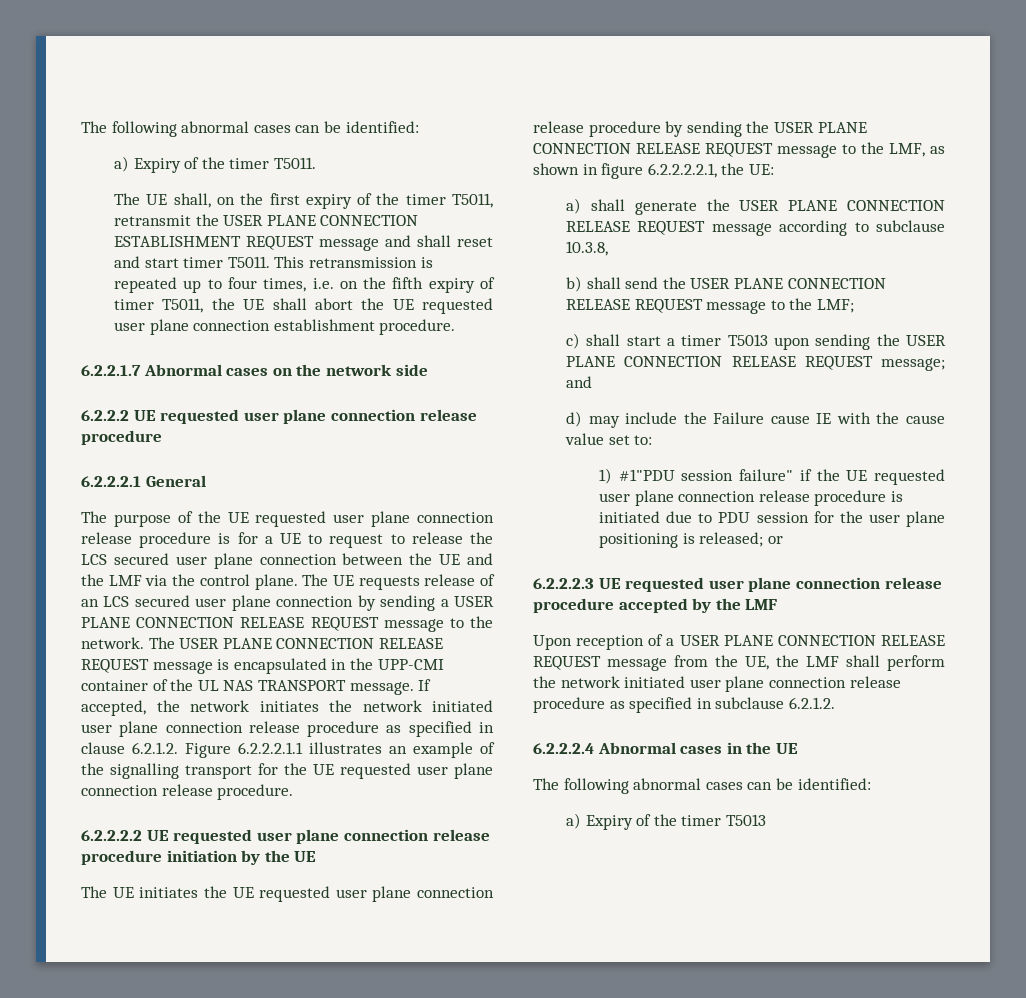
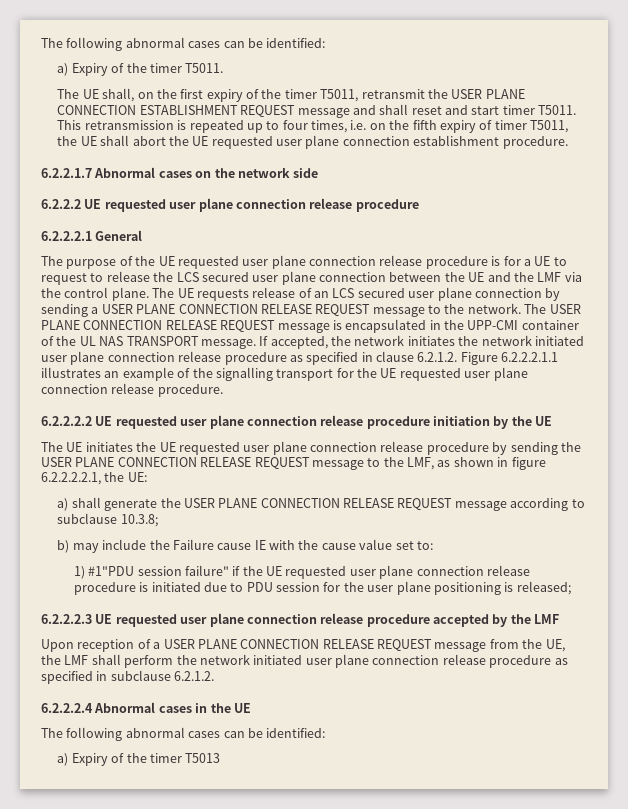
- a) shall generate the USER PLANE CONNECTION RELEASE REQUEST message according to subclause 10.3.8,
+ a) shall generate the USER PLANE CONNECTION RELEASE REQUEST message according to subclause 10.3.8;
- b) shall send the USER PLANE CONNECTION RELEASE REQUEST message to the LMF;
- c) shall start a timer T5013 upon sending the USER PLANE CONNECTION RELEASE REQUEST message; and
- d) may include the Failure cause IE with the cause value set to:
+ b) may include the Failure cause IE with the cause value set to:
- 1) #1"PDU session failure" if the UE requested user plane connection release procedure is initiated due to PDU session for the user plane positioning is released; or
+ 1) #1"PDU session failure" if the UE requested user plane connection release procedure is initiated due to PDU session for the user plane positioning is released;

